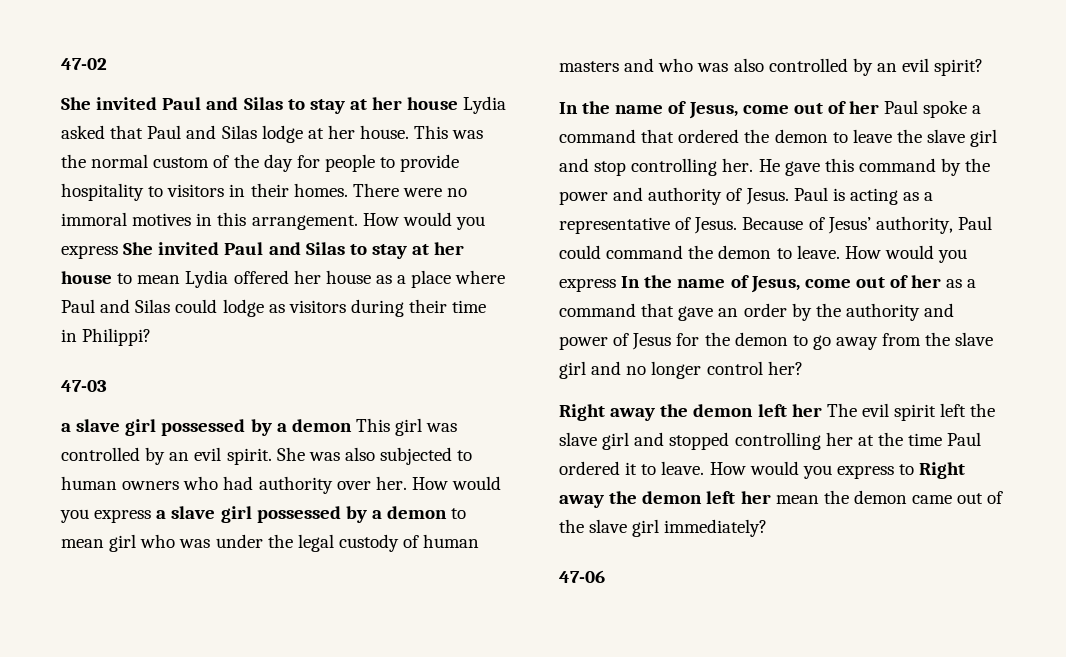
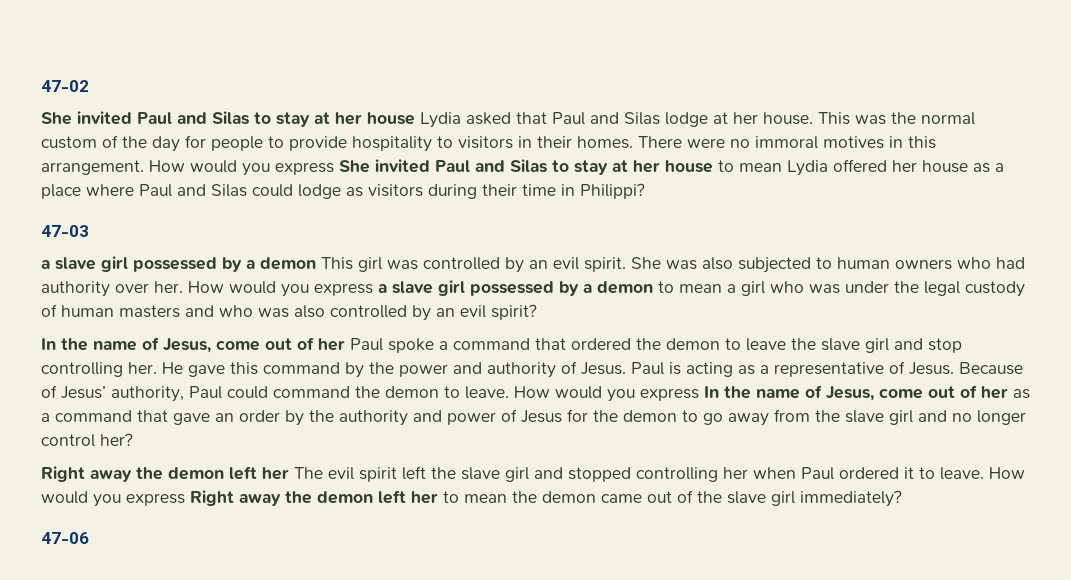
- How would you express a slave girl possessed by a demon to mean girl who was under the legal custody of human masters and who was also controlled by an evil spirit?
+ How would you express a slave girl possessed by a demon to mean a girl who was under the legal custody of human masters and who was also controlled by an evil spirit?
- Right away the demon left her The evil spirit left the slave girl and stopped controlling her at the time Paul ordered it to leave.
+ Right away the demon left her The evil spirit left the slave girl and stopped controlling her when Paul ordered it to leave.
- How would you express to Right away the demon left her mean the demon came out of the slave girl immediately?
+ How would you express Right away the demon left her to mean the demon came out of the slave girl immediately?

